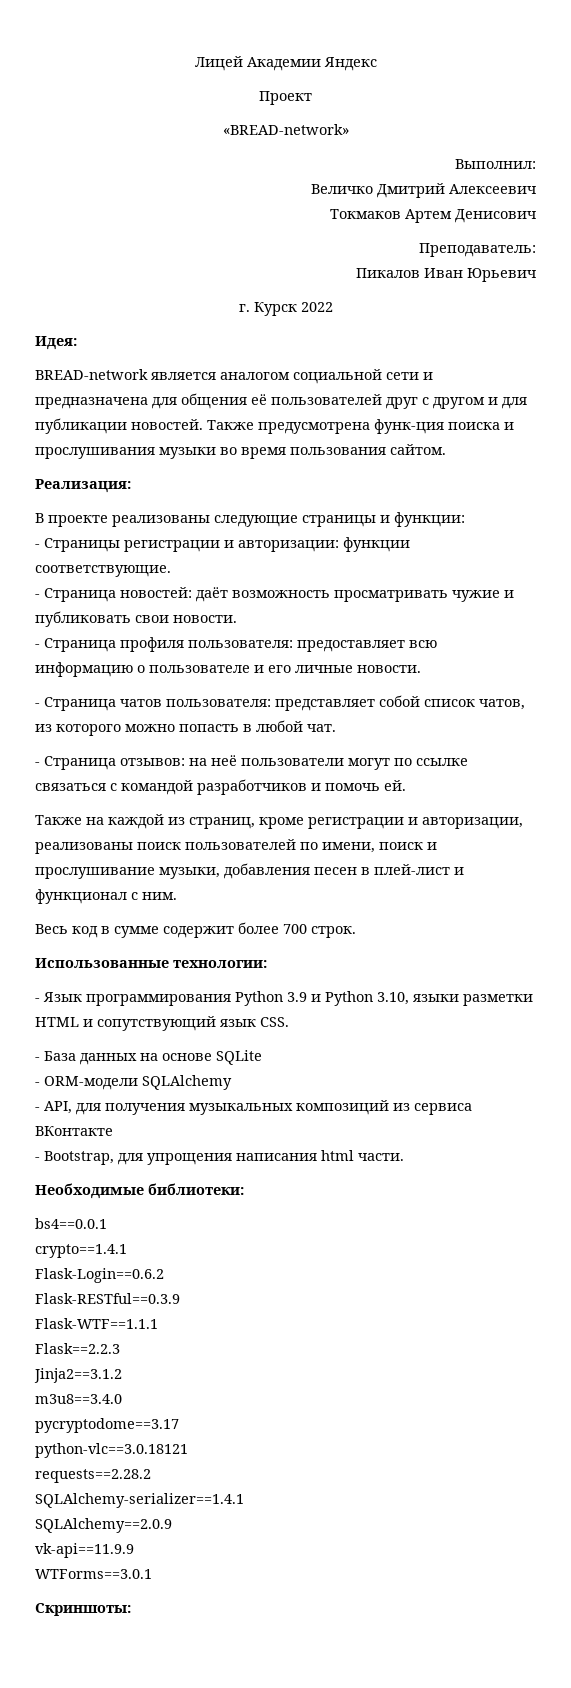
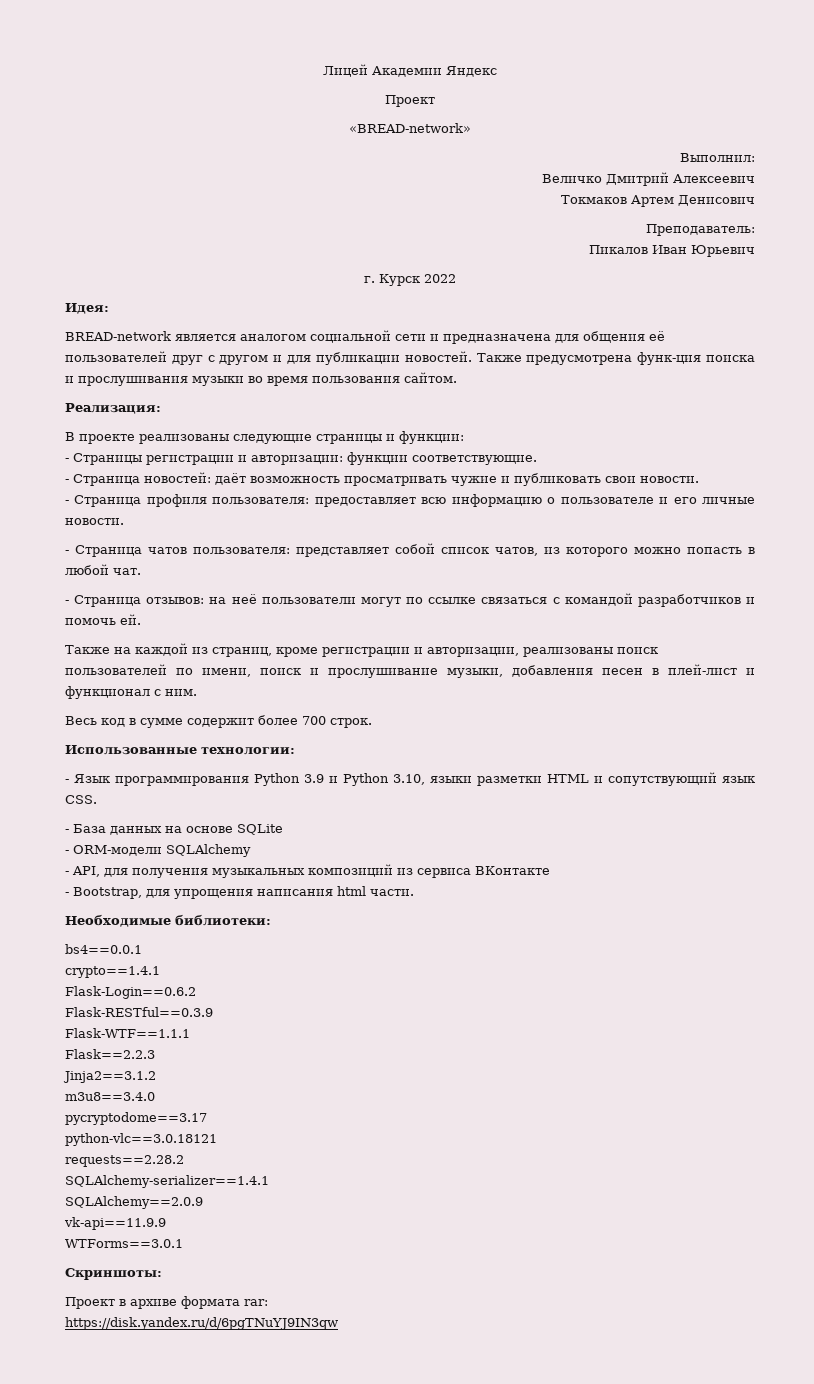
+ Проект в архиве формата rar:
+ https://disk.yandex.ru/d/6pgTNuYJ9IN3qw

